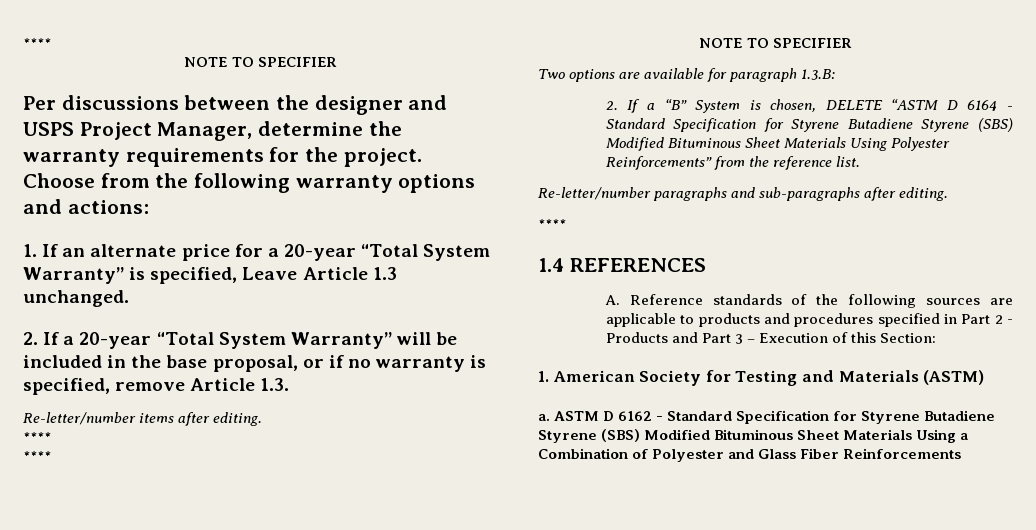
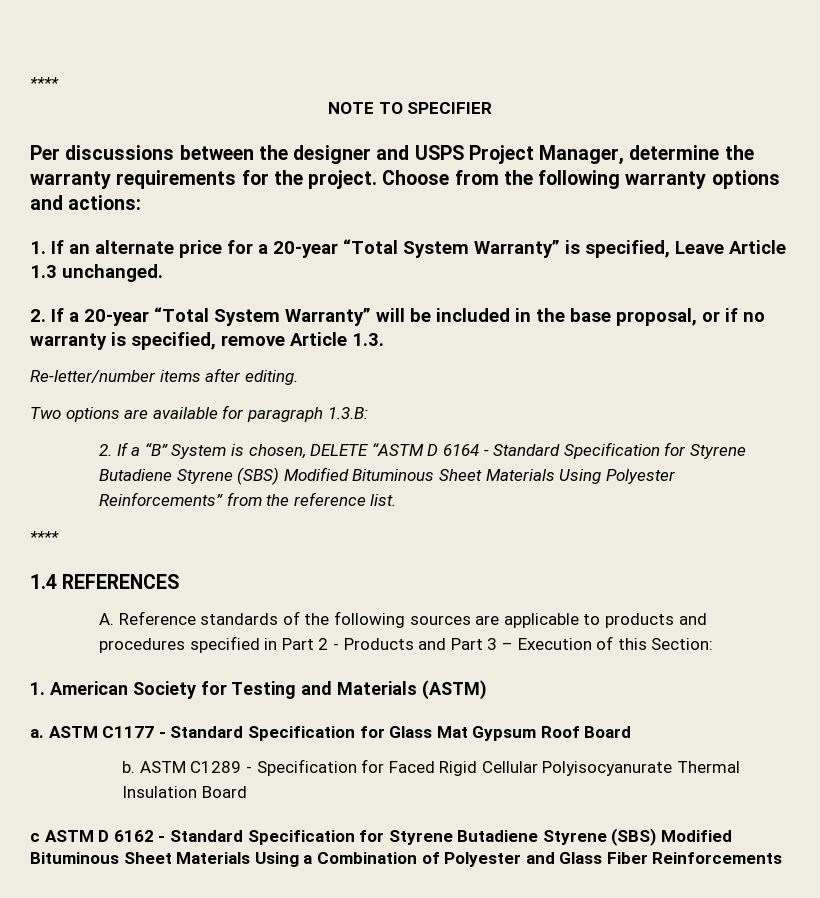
  Re-letter/number items after editing.
- ****
- ****
- NOTE TO SPECIFIER
- Re-letter/number paragraphs and sub-paragraphs after editing.
- ASTM D 6162 - Standard Specification for Styrene Butadiene Styrene (SBS) Modified Bituminous Sheet Materials Using a Combination of Polyester and Glass Fiber Reinforcements
+ ASTM C1177 - Standard Specification for Glass Mat Gypsum Roof Board
+ b. ASTM C1289 - Specification for Faced Rigid Cellular Polyisocyanurate Thermal Insulation Board
+ c ASTM D 6162 - Standard Specification for Styrene Butadiene Styrene (SBS) Modified Bituminous Sheet Materials Using a Combination of Polyester and Glass Fiber Reinforcements

